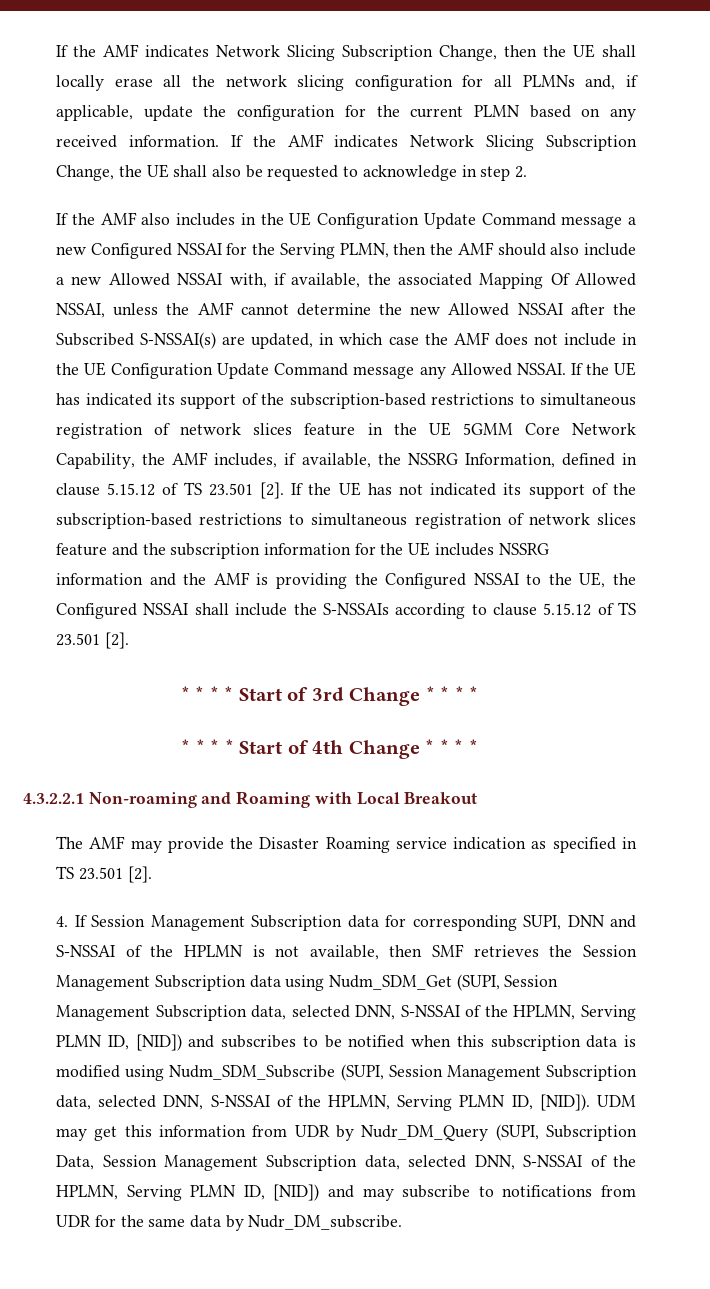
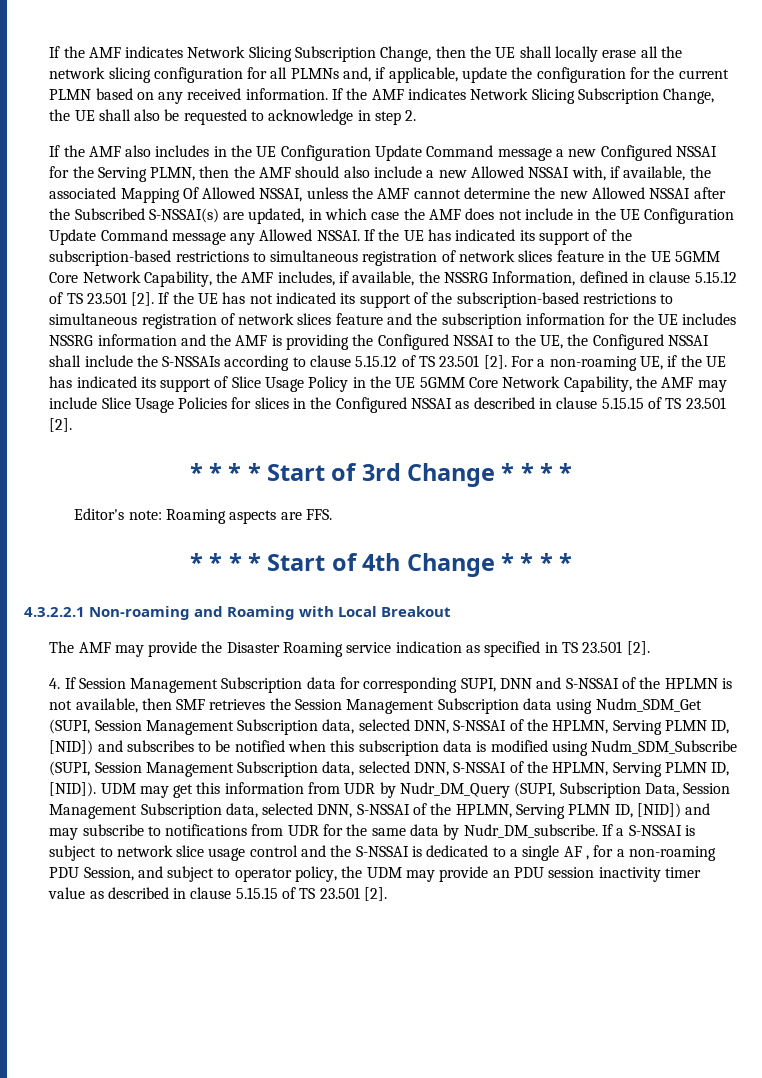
+ For a non-roaming UE, if the UE has indicated its support of Slice Usage Policy in the UE 5GMM Core Network Capability, the AMF may include Slice Usage Policies for slices in the Configured NSSAI as described in clause 5.15.15 of TS 23.501 [2].
+ Editor's note: Roaming aspects are FFS.
+ If a S-NSSAI is subject to network slice usage control and the S-NSSAI is dedicated to a single AF , for a non-roaming PDU Session, and subject to operator policy, the UDM may provide an PDU session inactivity timer value as described in clause 5.15.15 of TS 23.501 [2].

